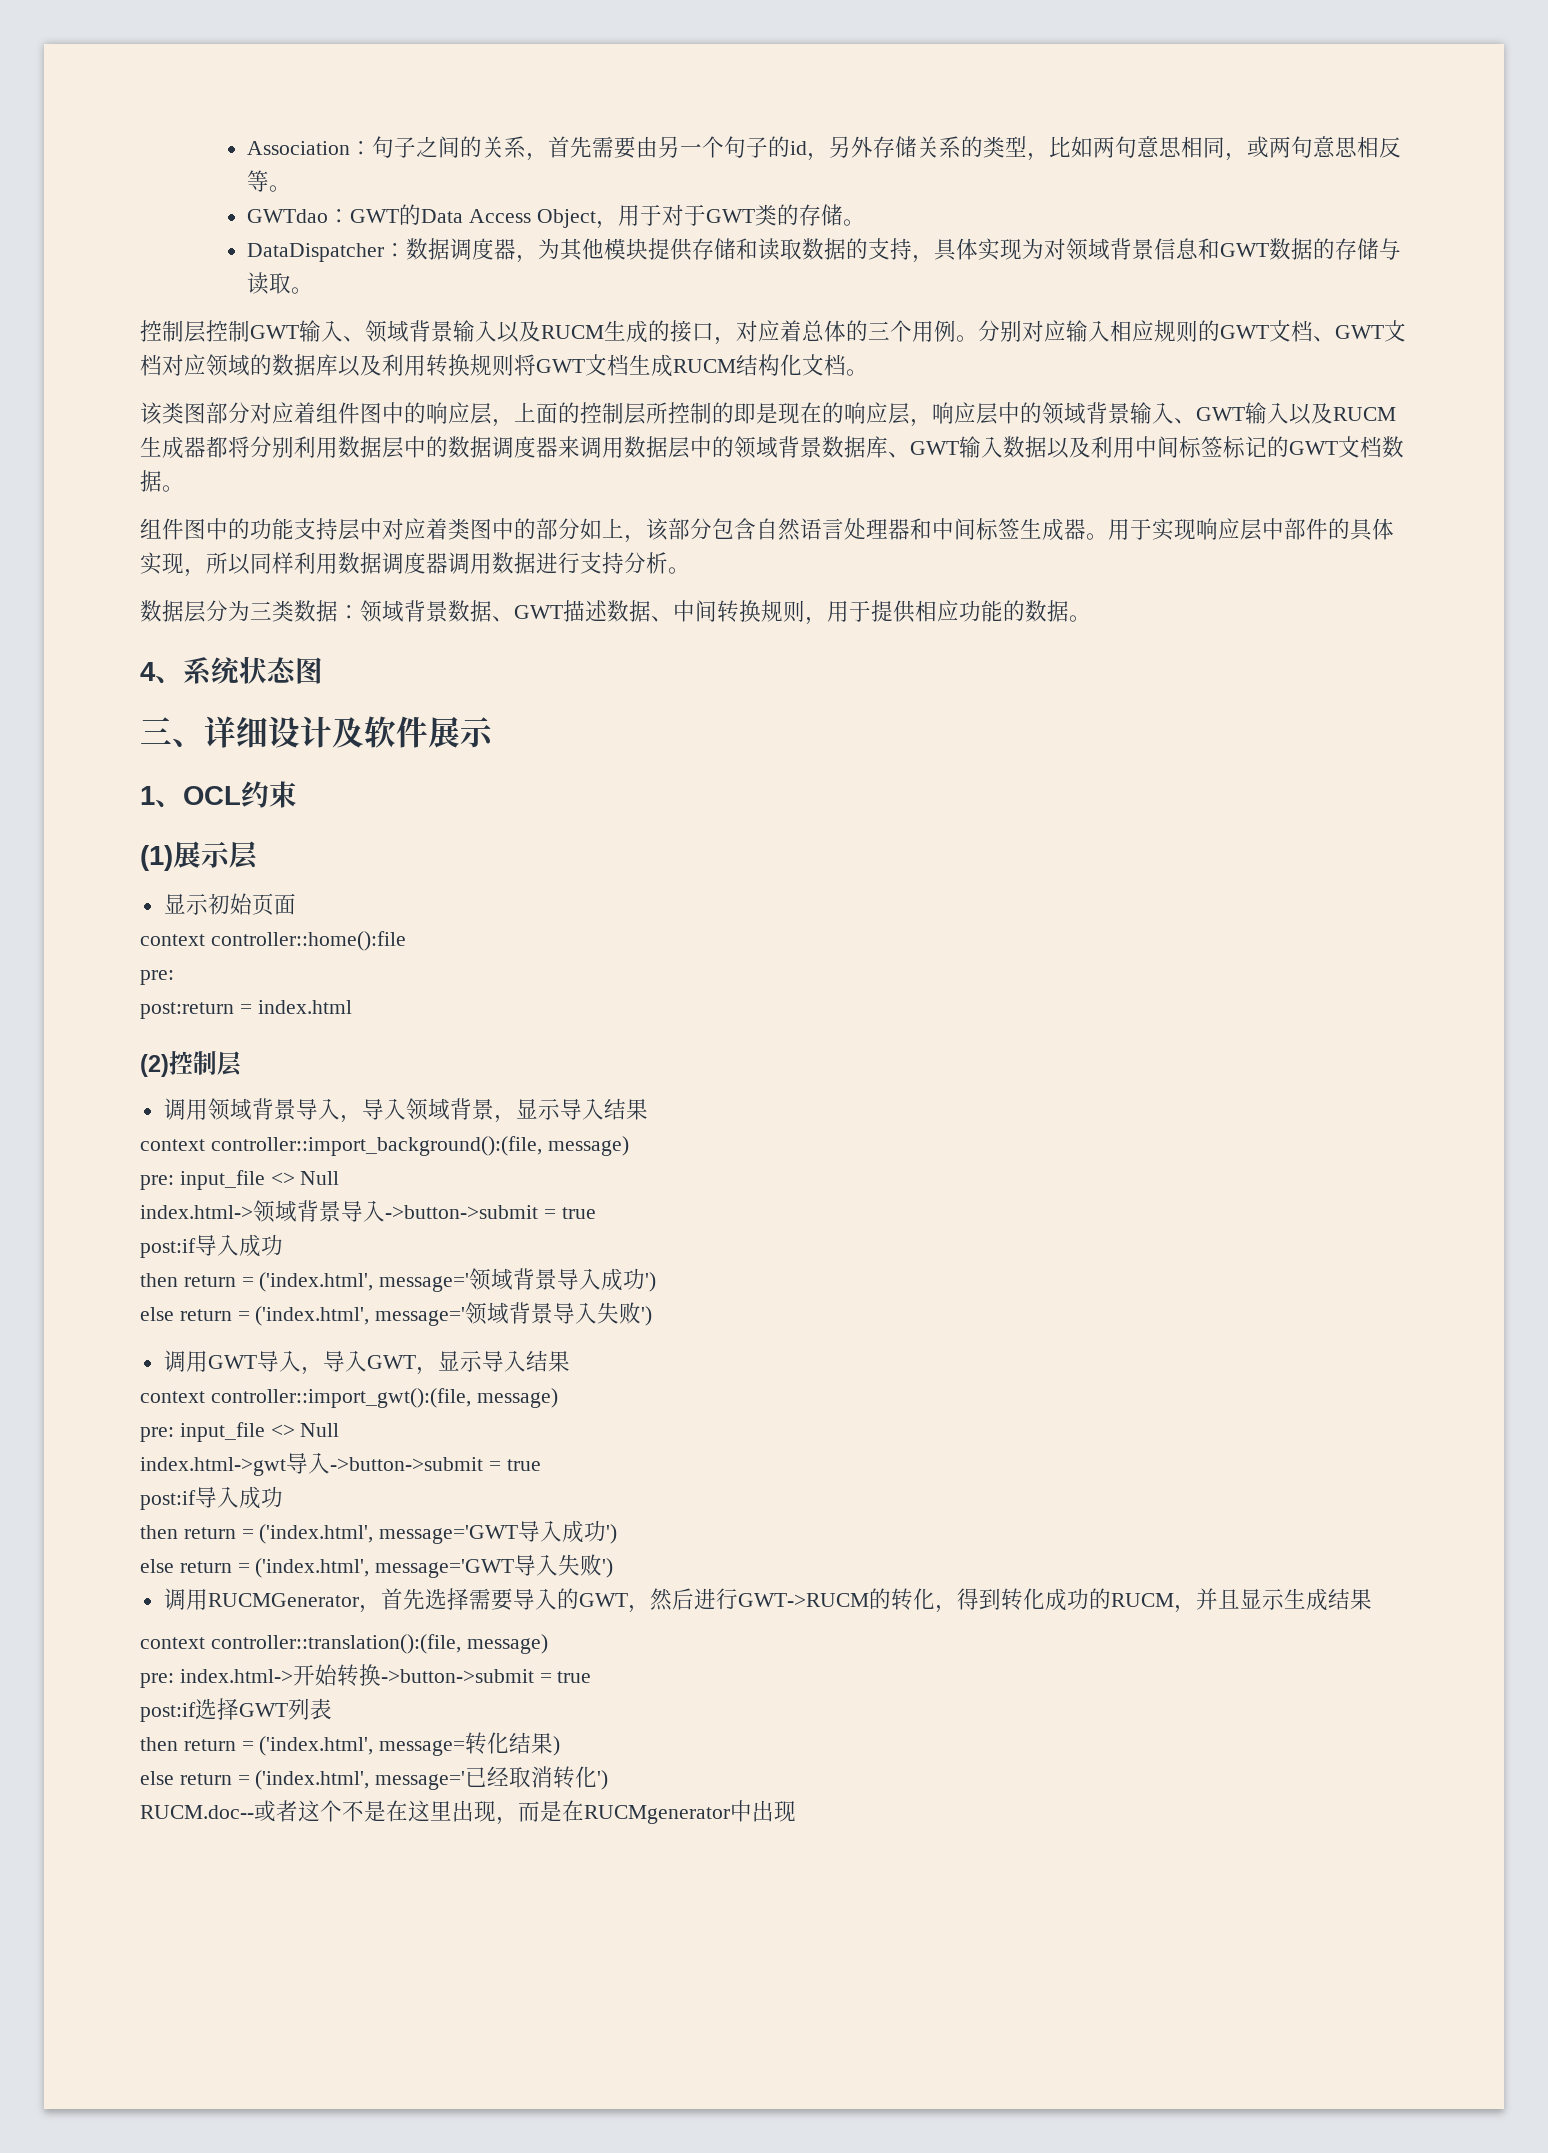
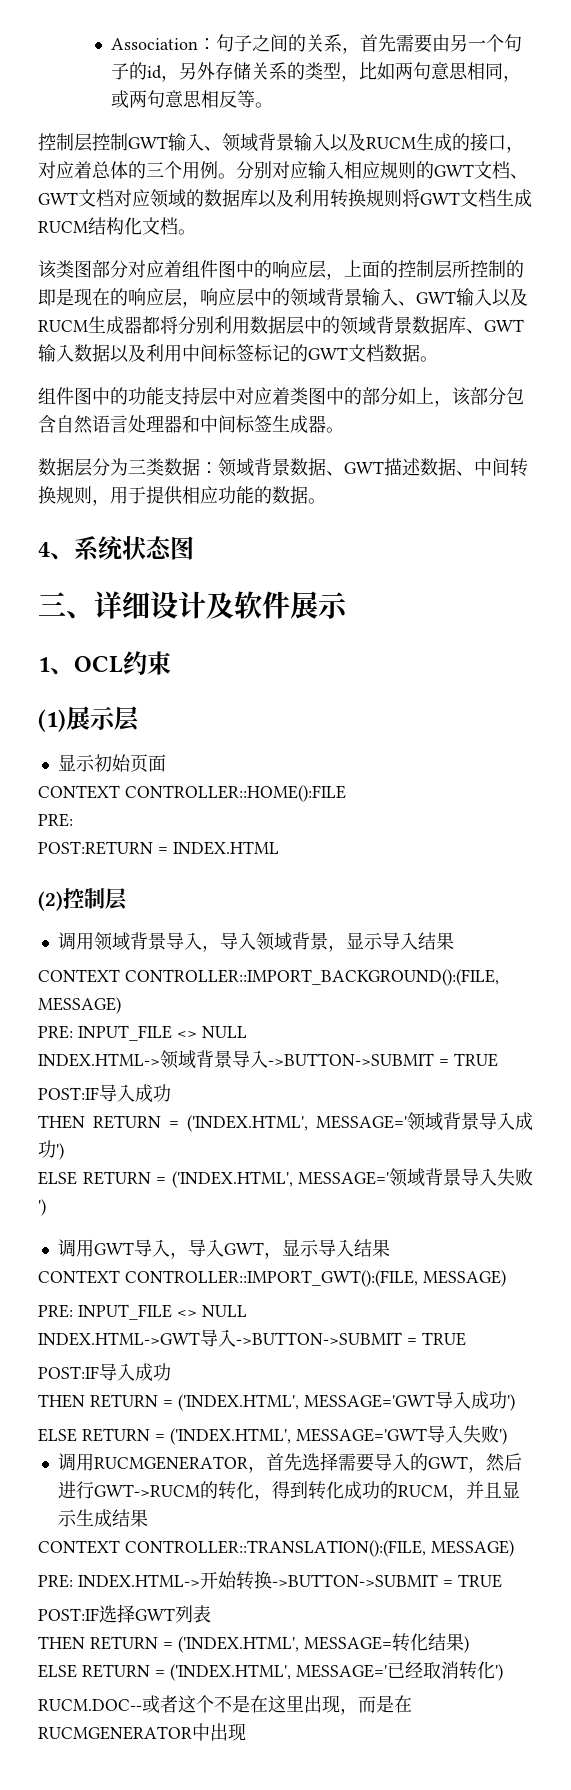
- GWTdao：GWT的Data Access Object，用于对于GWT类的存储。
- DataDispatcher：数据调度器，为其他模块提供存储和读取数据的支持，具体实现为对领域背景信息和GWT数据的存储与读取。
- 该类图部分对应着组件图中的响应层，上面的控制层所控制的即是现在的响应层，响应层中的领域背景输入、GWT输入以及RUCM生成器都将分别利用数据层中的数据调度器来调用数据层中的领域背景数据库、GWT输入数据以及利用中间标签标记的GWT文档数据。
+ 该类图部分对应着组件图中的响应层，上面的控制层所控制的即是现在的响应层，响应层中的领域背景输入、GWT输入以及RUCM生成器都将分别利用数据层中的领域背景数据库、GWT输入数据以及利用中间标签标记的GWT文档数据。
- 用于实现响应层中部件的具体实现，所以同样利用数据调度器调用数据进行支持分析。
- context controller::home():file
- pre:
- post:return = index.html
+ CONTEXT CONTROLLER::HOME():FILE
+ PRE:
+ POST:RETURN = INDEX.HTML
- context controller::import_background():(file, message)
- pre: input_file <> Null
- index.html->领域背景导入->button->submit = true
- post:if导入成功
- then return = ('index.html', message='领域背景导入成功')
+ CONTEXT CONTROLLER::IMPORT_BACKGROUND():(FILE, MESSAGE)
+ PRE: INPUT_FILE <> NULL
+ INDEX.HTML->领域背景导入->BUTTON->SUBMIT = TRUE
+ POST:IF导入成功
+ THEN RETURN = ('INDEX.HTML', MESSAGE='领域背景导入成功')
- else return = ('index.html', message='领域背景导入失败')
+ ELSE RETURN = ('INDEX.HTML', MESSAGE='领域背景导入失败')
- context controller::import_gwt():(file, message)
- pre: input_file <> Null
- index.html->gwt导入->button->submit = true
- post:if导入成功
- then return = ('index.html', message='GWT导入成功')
- else return = ('index.html', message='GWT导入失败')
- 调用RUCMGenerator，首先选择需要导入的GWT，然后进行GWT->RUCM的转化，得到转化成功的RUCM，并且显示生成结果
+ CONTEXT CONTROLLER::IMPORT_GWT():(FILE, MESSAGE)
+ PRE: INPUT_FILE <> NULL
+ INDEX.HTML->GWT导入->BUTTON->SUBMIT = TRUE
+ POST:IF导入成功
+ THEN RETURN = ('INDEX.HTML', MESSAGE='GWT导入成功')
+ ELSE RETURN = ('INDEX.HTML', MESSAGE='GWT导入失败')
+ 调用RUCMGENERATOR，首先选择需要导入的GWT，然后进行GWT->RUCM的转化，得到转化成功的RUCM，并且显示生成结果
- context controller::translation():(file, message)
- pre: index.html->开始转换->button->submit = true
- post:if选择GWT列表
- then return = ('index.html', message=转化结果)
- else return = ('index.html', message='已经取消转化')
+ CONTEXT CONTROLLER::TRANSLATION():(FILE, MESSAGE)
+ PRE: INDEX.HTML->开始转换->BUTTON->SUBMIT = TRUE
+ POST:IF选择GWT列表
+ THEN RETURN = ('INDEX.HTML', MESSAGE=转化结果)
+ ELSE RETURN = ('INDEX.HTML', MESSAGE='已经取消转化')
- RUCM.doc--或者这个不是在这里出现，而是在RUCMgenerator中出现
+ RUCM.DOC--或者这个不是在这里出现，而是在RUCMGENERATOR中出现

